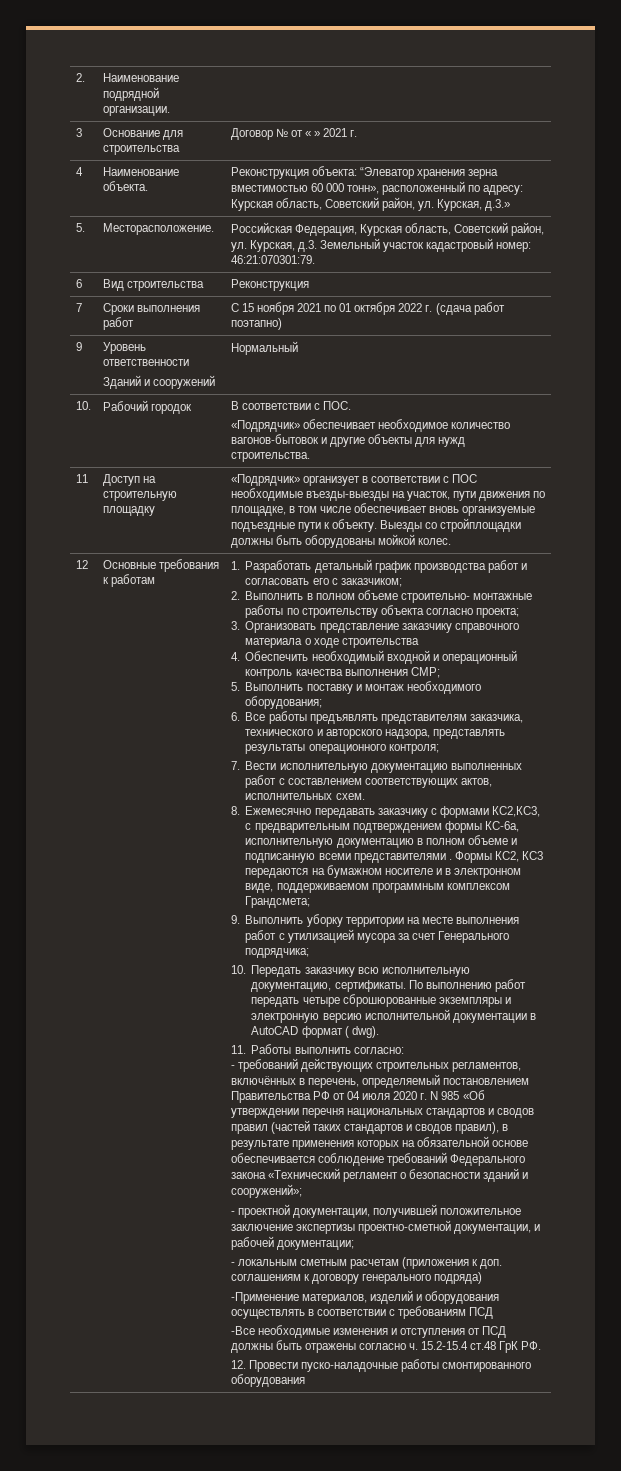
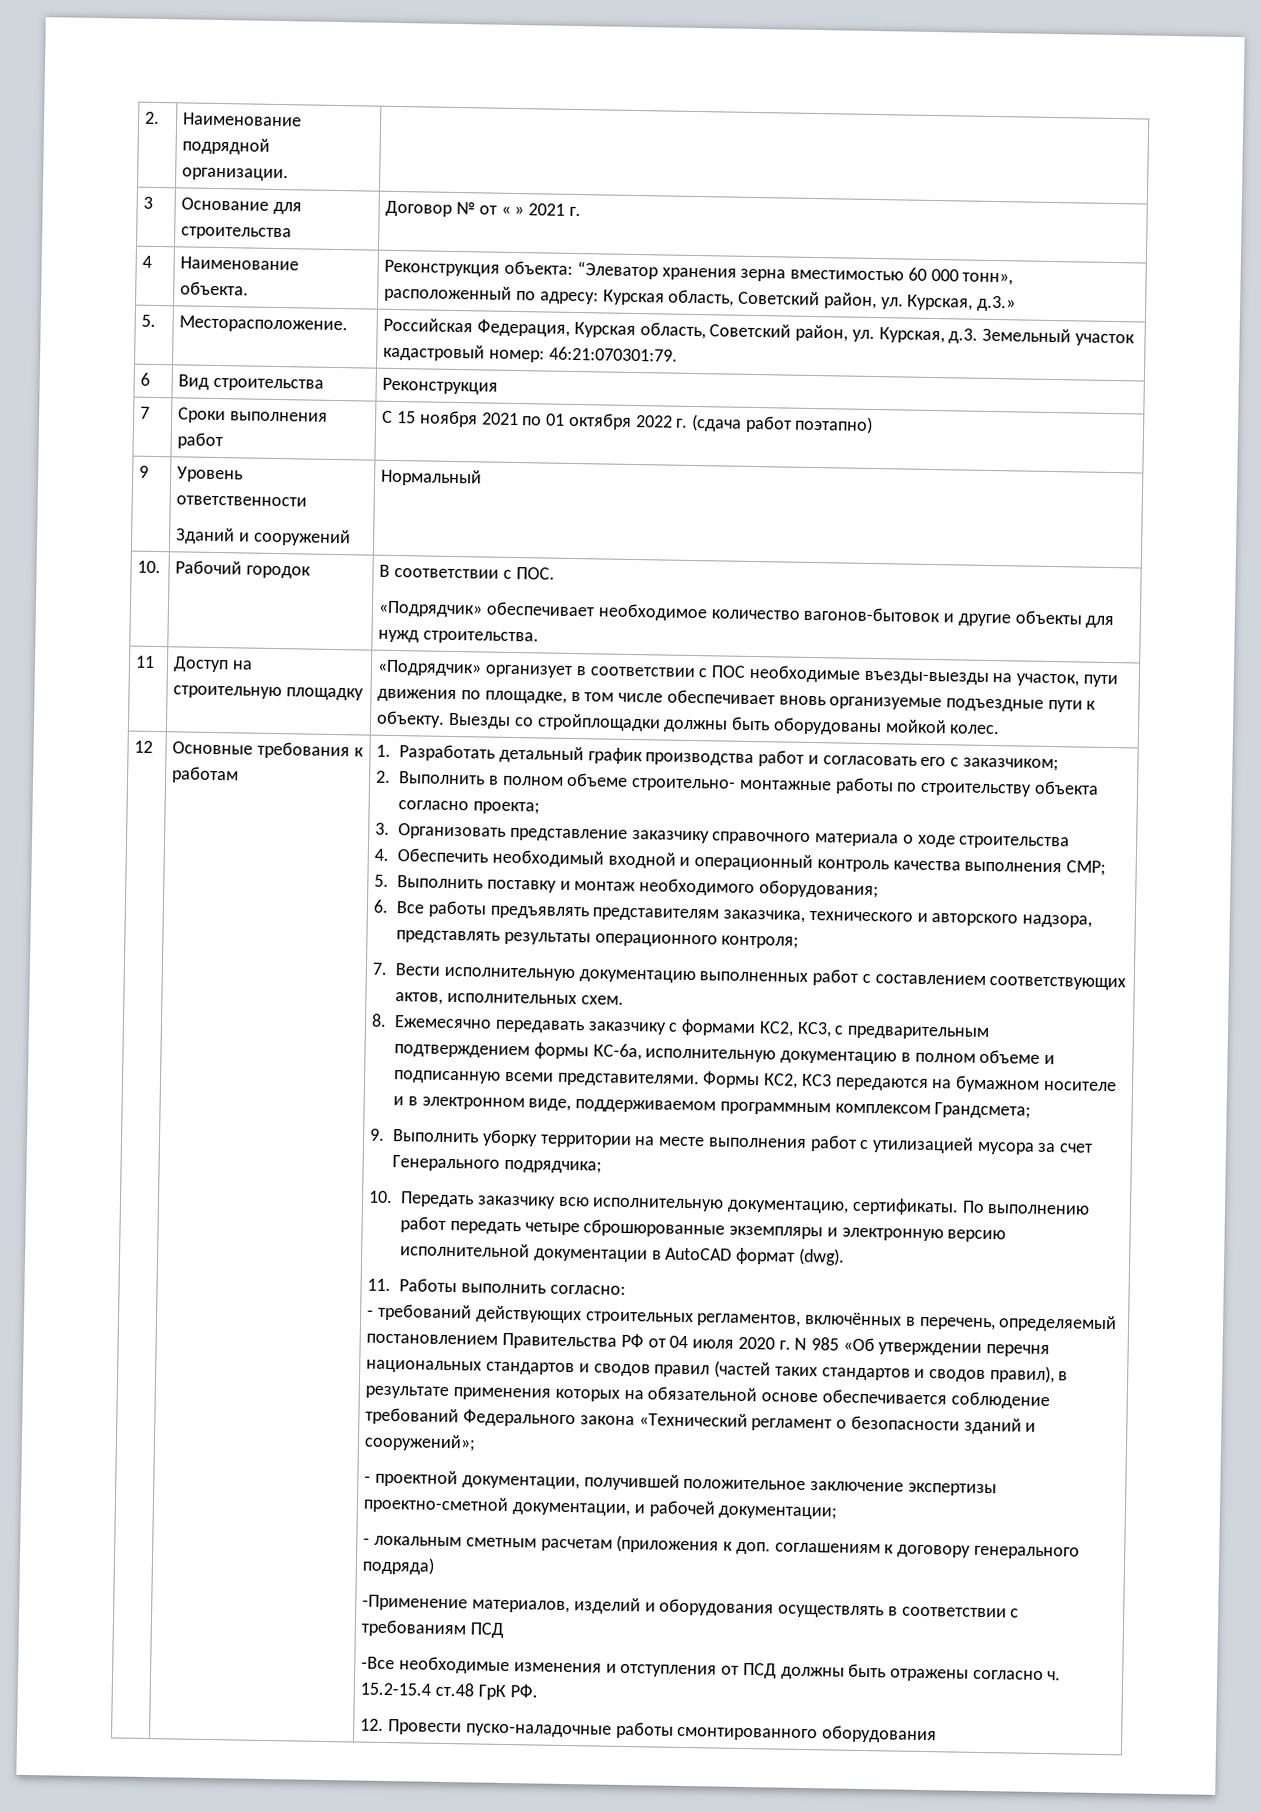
- 8. Ежемесячно передавать заказчику с формами КС2,КС3, с предварительным подтверждением формы КС-6а, исполнительную документацию в полном объеме и подписанную всеми представителями .
+ 8. Ежемесячно передавать заказчику с формами КС2, КС3, с предварительным подтверждением формы КС-6а, исполнительную документацию в полном объеме и подписанную всеми представителями.
- По выполнению работ передать четыре сброшюрованные экземпляры и электронную версию исполнительной документации в AutoCAD формат ( dwg).
+ По выполнению работ передать четыре сброшюрованные экземпляры и электронную версию исполнительной документации в AutoCAD формат (dwg).

